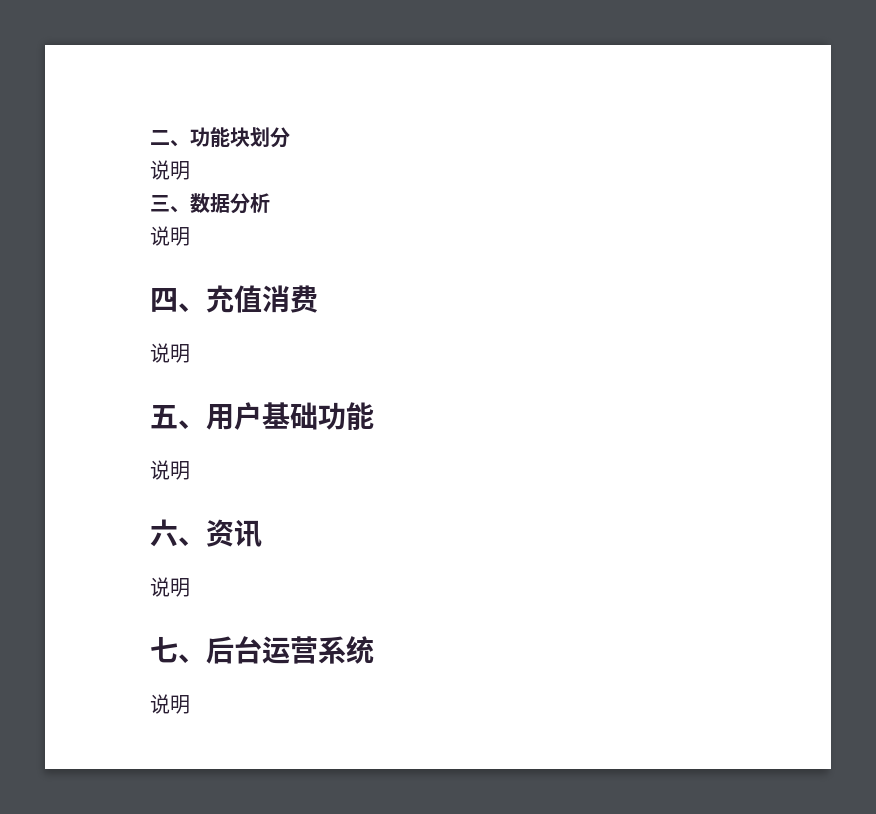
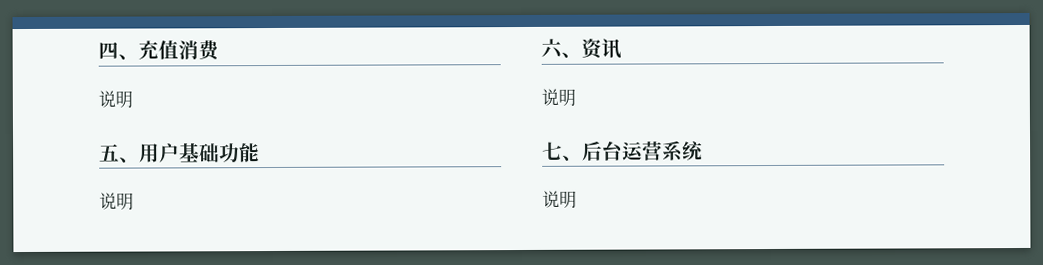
- 二、功能块划分
- 说明
- 三、数据分析
- 说明

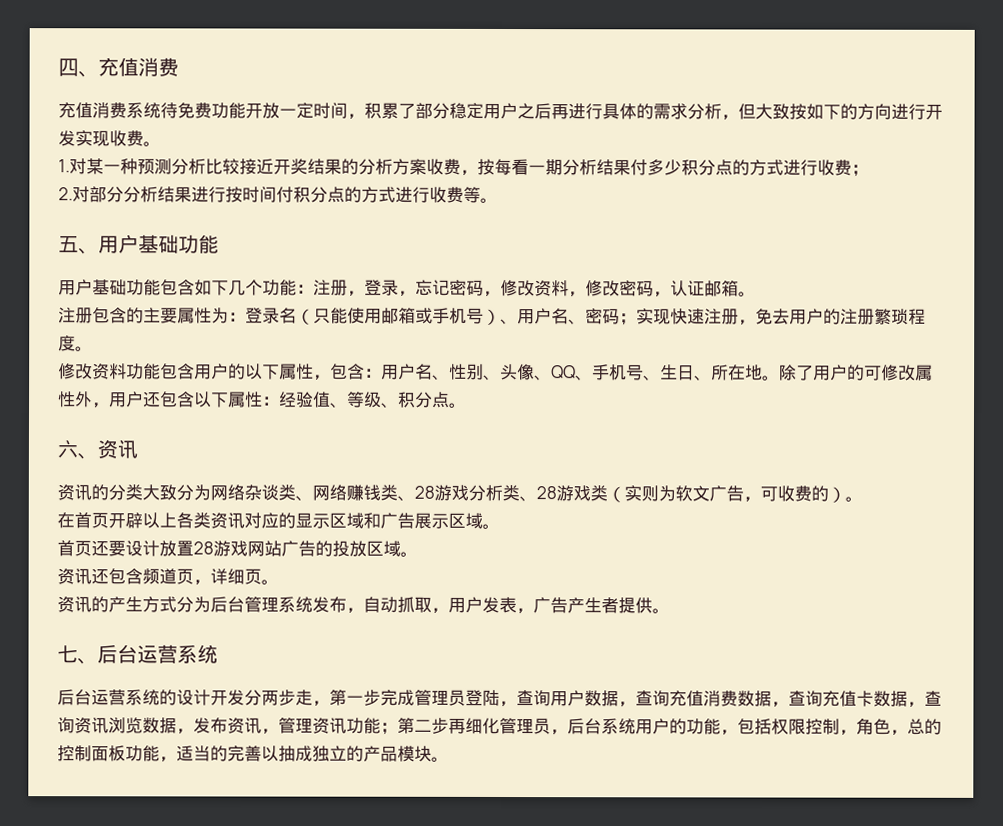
  四、充值消费
- 说明
+ 充值消费系统待免费功能开放一定时间，积累了部分稳定用户之后再进行具体的需求分析，但大致按如下的方向进行开发实现收费。
+ 1.对某一种预测分析比较接近开奖结果的分析方案收费，按每看一期分析结果付多少积分点的方式进行收费；
+ 2.对部分分析结果进行按时间付积分点的方式进行收费等。
  五、用户基础功能
- 说明
+ 用户基础功能包含如下几个功能：注册，登录，忘记密码，修改资料，修改密码，认证邮箱。
+ 注册包含的主要属性为：登录名（只能使用邮箱或手机号）、用户名、密码；实现快速注册，免去用户的注册繁琐程度。
+ 修改资料功能包含用户的以下属性，包含：用户名、性别、头像、QQ、手机号、生日、所在地。除了用户的可修改属性外，用户还包含以下属性：经验值、等级、积分点。
  六、资讯
- 说明
+ 资讯的分类大致分为网络杂谈类、网络赚钱类、28游戏分析类、28游戏类（实则为软文广告，可收费的）。
+ 在首页开辟以上各类资讯对应的显示区域和广告展示区域。
+ 首页还要设计放置28游戏网站广告的投放区域。
+ 资讯还包含频道页，详细页。
+ 资讯的产生方式分为后台管理系统发布，自动抓取，用户发表，广告产生者提供。
  七、后台运营系统
- 说明
+ 后台运营系统的设计开发分两步走，第一步完成管理员登陆，查询用户数据，查询充值消费数据，查询充值卡数据，查询资讯浏览数据，发布资讯，管理资讯功能；第二步再细化管理员，后台系统用户的功能，包括权限控制，角色，总的控制面板功能，适当的完善以抽成独立的产品模块。

